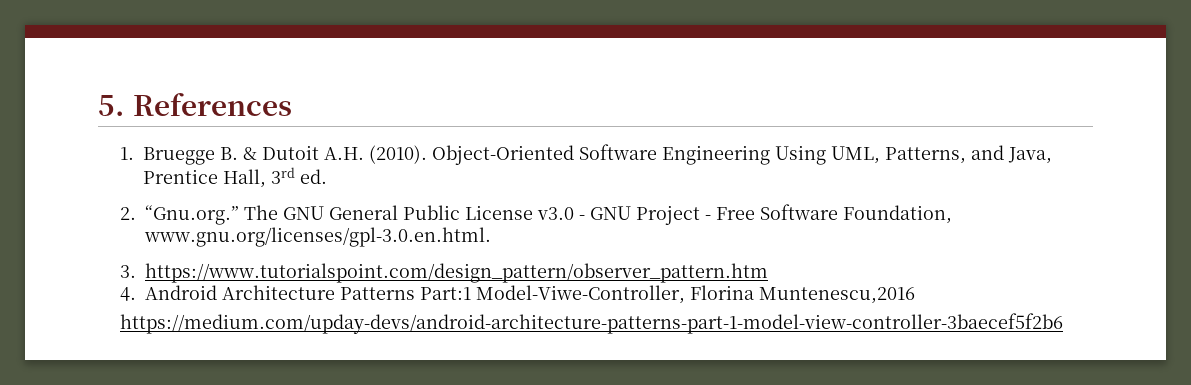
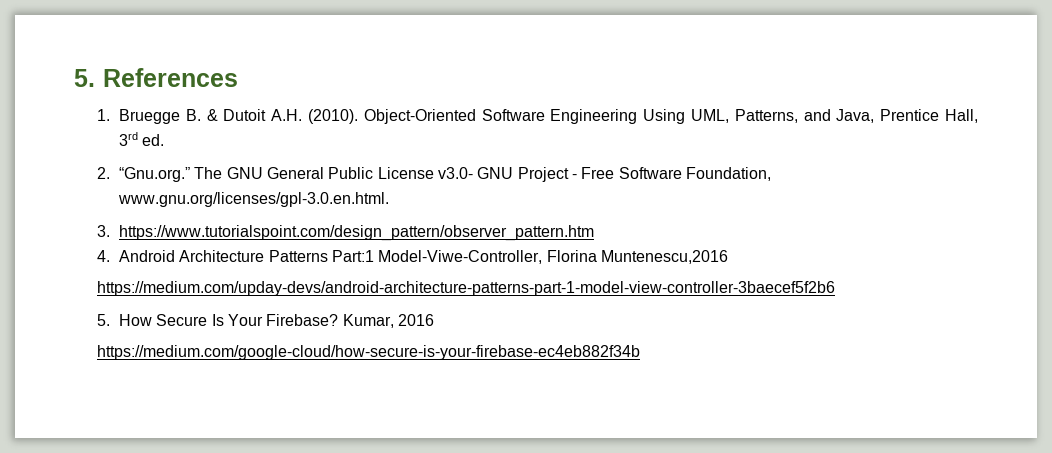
- 2. “Gnu.org.” The GNU General Public License v3.0 - GNU Project - Free Software Foundation, www.gnu.org/licenses/gpl-3.0.en.html.
+ 2. “Gnu.org.” The GNU General Public License v3.0- GNU Project - Free Software Foundation, www.gnu.org/licenses/gpl-3.0.en.html.
+ 5. How Secure Is Your Firebase? Kumar, 2016
+ https://medium.com/google-cloud/how-secure-is-your-firebase-ec4eb882f34b

